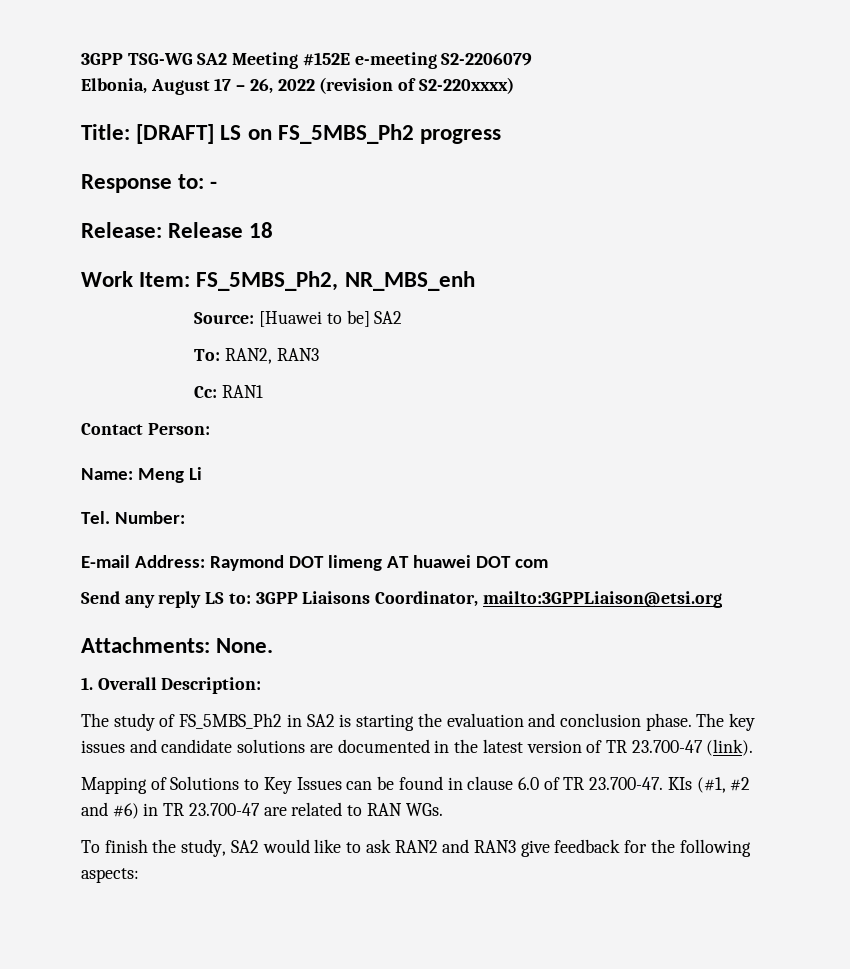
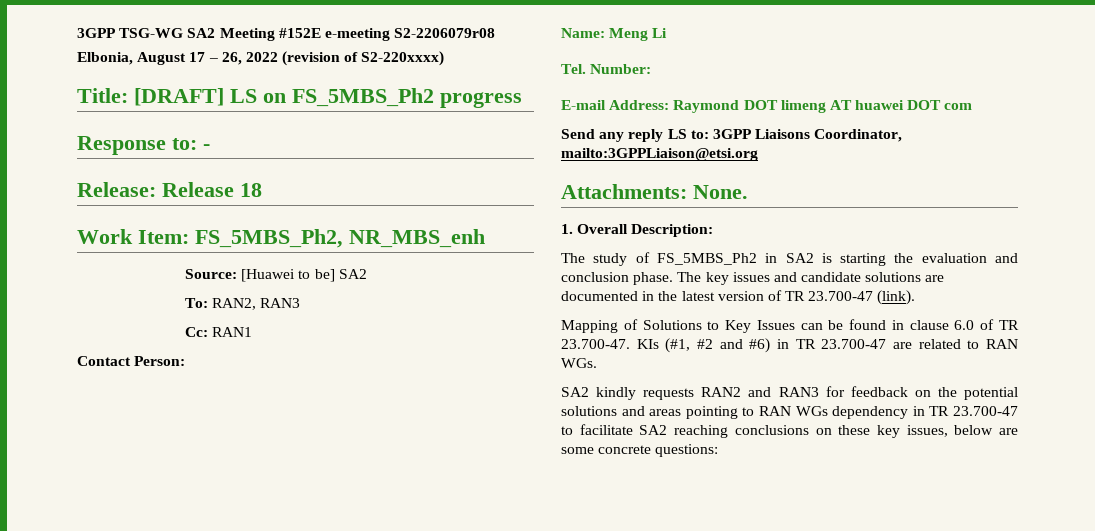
- 3GPP TSG-WG SA2 Meeting #152E e-meeting S2-2206079
+ 3GPP TSG-WG SA2 Meeting #152E e-meeting S2-2206079r08
- To finish the study, SA2 would like to ask RAN2 and RAN3 give feedback for the following aspects:
+ SA2 kindly requests RAN2 and RAN3 for feedback on the potential solutions and areas pointing to RAN WGs dependency in TR 23.700-47 to facilitate SA2 reaching conclusions on these key issues, below are some concrete questions:

